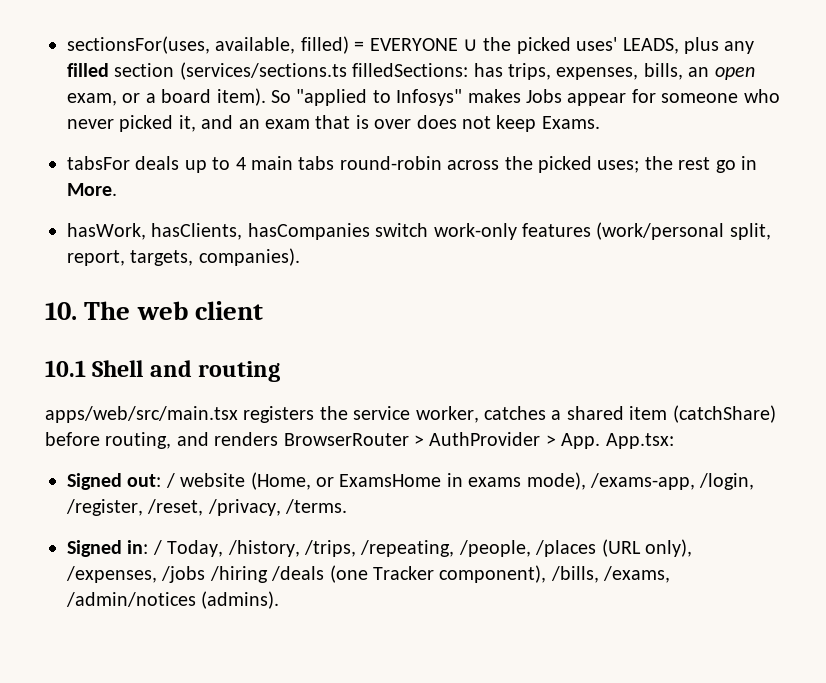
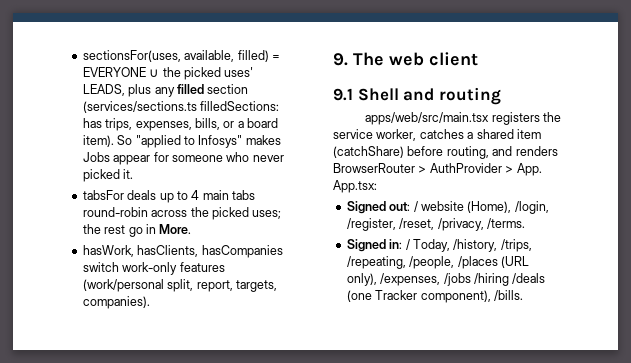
- sectionsFor(uses, available, filled) = EVERYONE ∪ the picked uses' LEADS, plus any filled section (services/sections.ts filledSections: has trips, expenses, bills, an open exam, or a board item).
+ sectionsFor(uses, available, filled) = EVERYONE ∪ the picked uses' LEADS, plus any filled section (services/sections.ts filledSections: has trips, expenses, bills, or a board item).
- So "applied to Infosys" makes Jobs appear for someone who never picked it, and an exam that is over does not keep Exams.
+ So "applied to Infosys" makes Jobs appear for someone who never picked it.
- 10. The web client
+ 9. The web client
- 10.1 Shell and routing
+ 9.1 Shell and routing
- Signed out: / website (Home, or ExamsHome in exams mode), /exams-app, /login, /register, /reset, /privacy, /terms.
+ Signed out: / website (Home), /login, /register, /reset, /privacy, /terms.
- Signed in: / Today, /history, /trips, /repeating, /people, /places (URL only), /expenses, /jobs /hiring /deals (one Tracker component), /bills, /exams, /admin/notices (admins).
+ Signed in: / Today, /history, /trips, /repeating, /people, /places (URL only), /expenses, /jobs /hiring /deals (one Tracker component), /bills.

